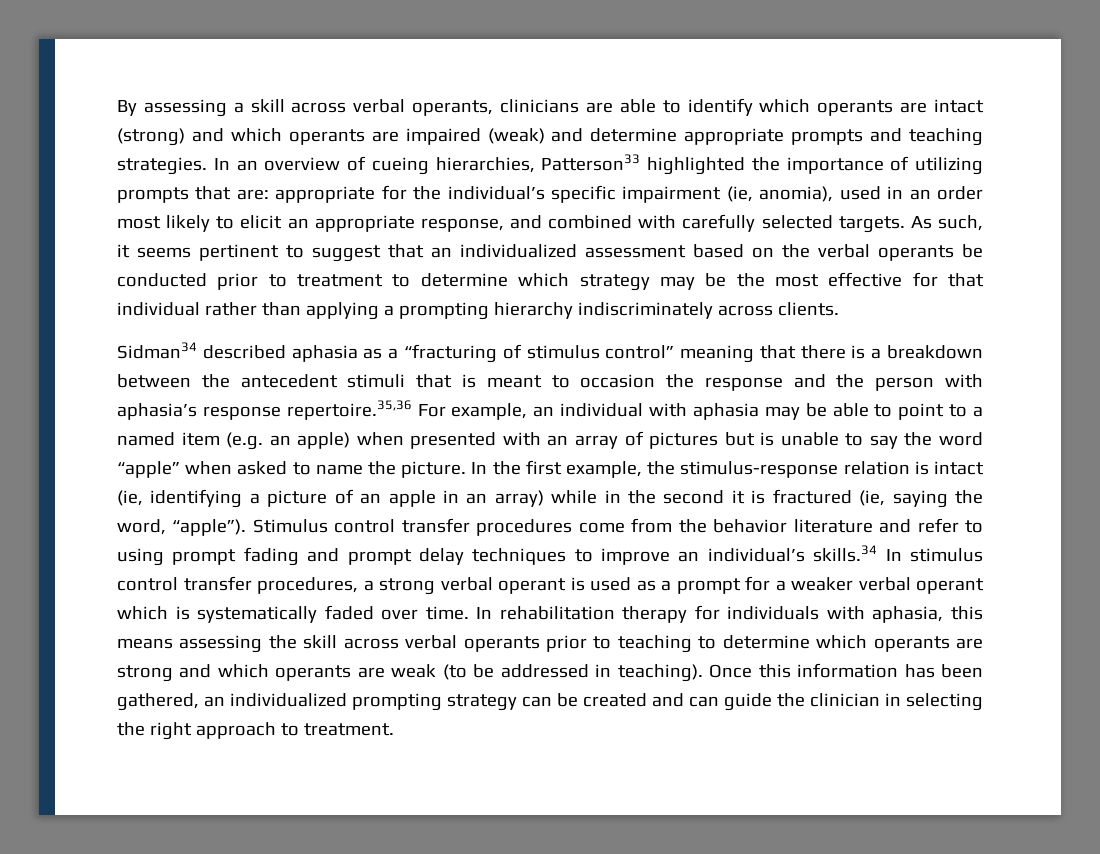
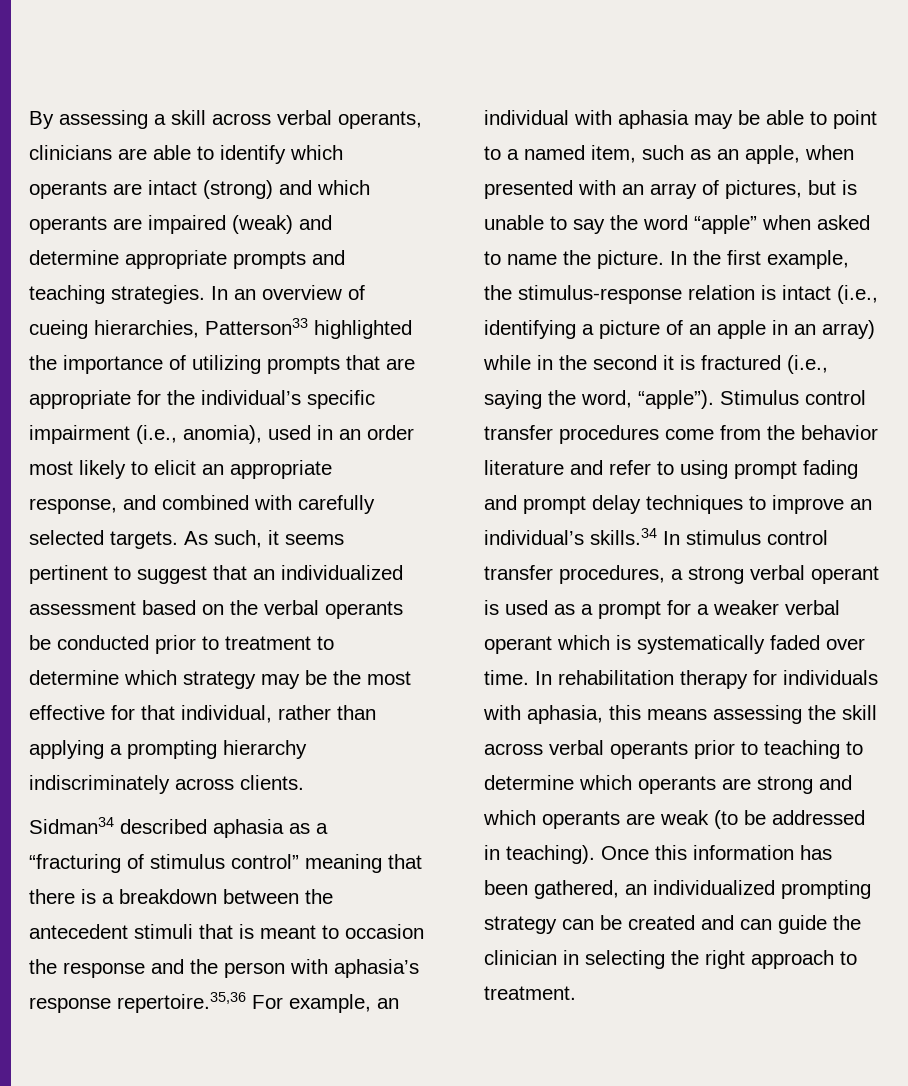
- In an overview of cueing hierarchies, Patterson33 highlighted the importance of utilizing prompts that are: appropriate for the individual’s specific impairment (ie, anomia), used in an order most likely to elicit an appropriate response, and combined with carefully selected targets.
+ In an overview of cueing hierarchies, Patterson33 highlighted the importance of utilizing prompts that are appropriate for the individual’s specific impairment (i.e., anomia), used in an order most likely to elicit an appropriate response, and combined with carefully selected targets.
- As such, it seems pertinent to suggest that an individualized assessment based on the verbal operants be conducted prior to treatment to determine which strategy may be the most effective for that individual rather than applying a prompting hierarchy indiscriminately across clients.
+ As such, it seems pertinent to suggest that an individualized assessment based on the verbal operants be conducted prior to treatment to determine which strategy may be the most effective for that individual, rather than applying a prompting hierarchy indiscriminately across clients.
- Sidman34 described aphasia as a “fracturing of stimulus control” meaning that there is a breakdown between the antecedent stimuli that is meant to occasion the response and the person with aphasia’s response repertoire.35,36 For example, an individual with aphasia may be able to point to a named item (e.g. an apple) when presented with an array of pictures but is unable to say the word “apple” when asked to name the picture.
+ Sidman34 described aphasia as a “fracturing of stimulus control” meaning that there is a breakdown between the antecedent stimuli that is meant to occasion the response and the person with aphasia’s response repertoire.35,36 For example, an individual with aphasia may be able to point to a named item, such as an apple, when presented with an array of pictures, but is unable to say the word “apple” when asked to name the picture.
- In the first example, the stimulus-response relation is intact (ie, identifying a picture of an apple in an array) while in the second it is fractured (ie, saying the word, “apple”).
+ In the first example, the stimulus-response relation is intact (i.e., identifying a picture of an apple in an array) while in the second it is fractured (i.e., saying the word, “apple”).

